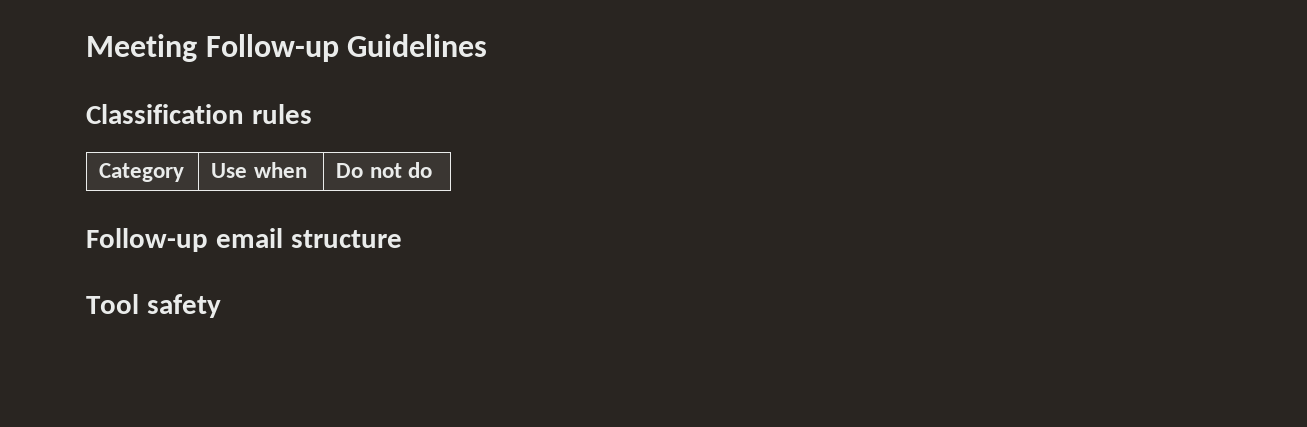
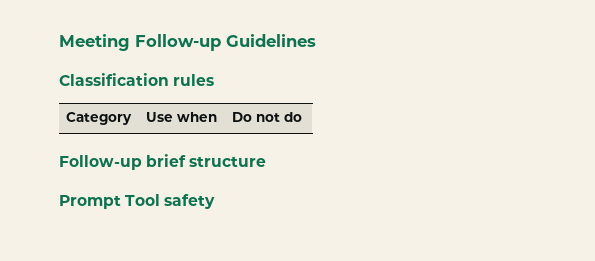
- Follow-up email structure
+ Follow-up brief structure
- Tool safety
+ Prompt Tool safety

